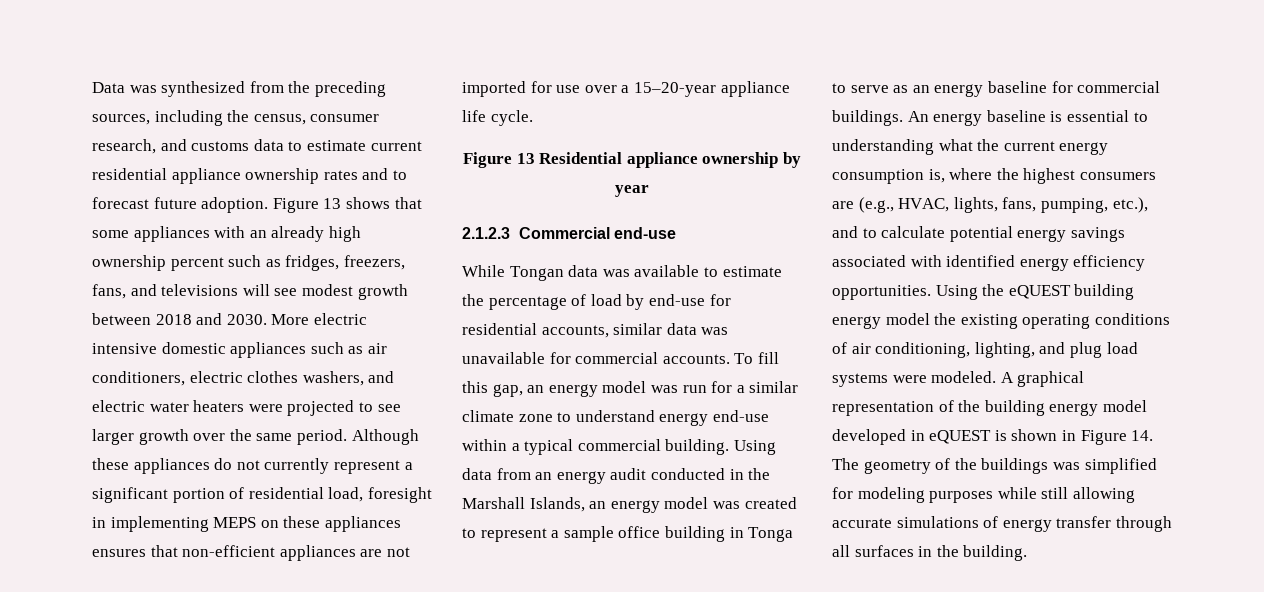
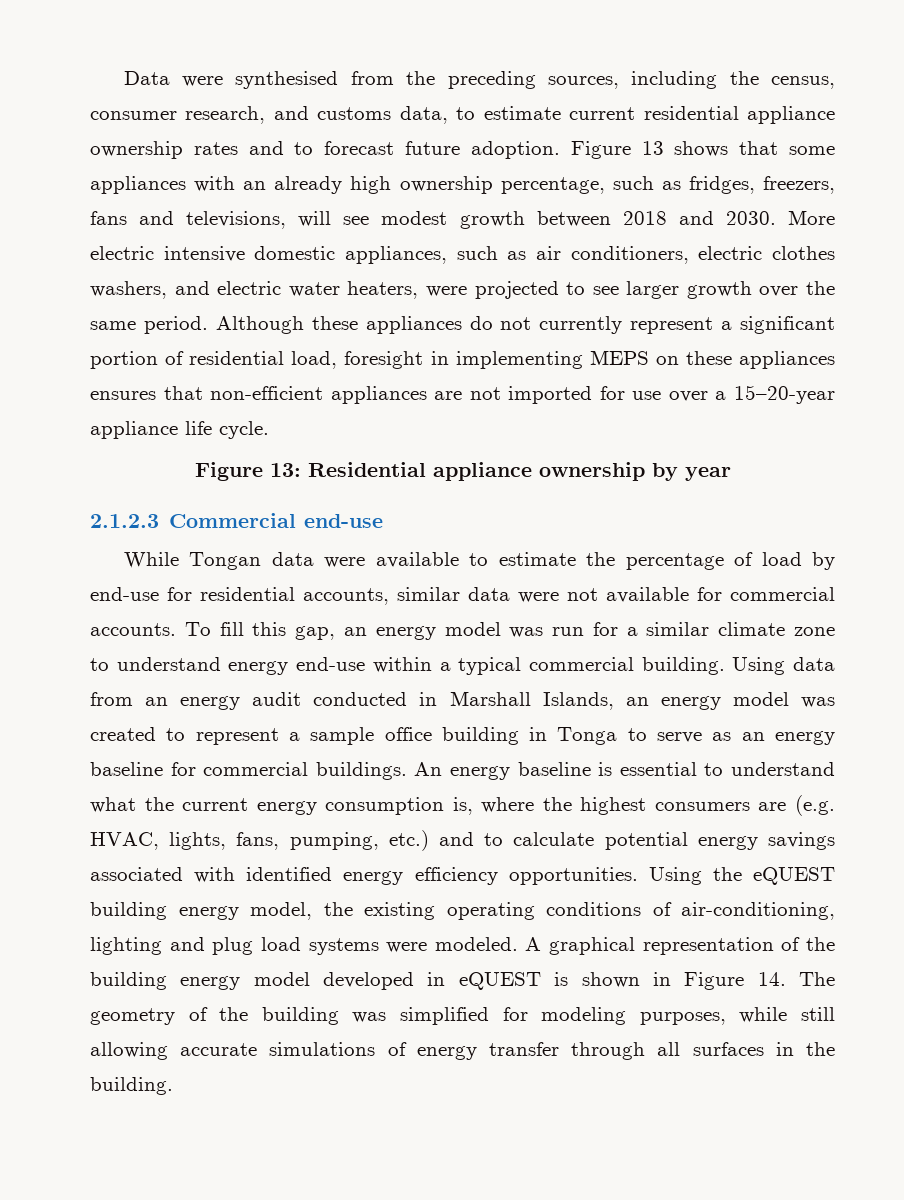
- Data was synthesized from the preceding sources, including the census, consumer research, and customs data to estimate current residential appliance ownership rates and to forecast future adoption.
+ Data were synthesised from the preceding sources, including the census, consumer research, and customs data, to estimate current residential appliance ownership rates and to forecast future adoption.
- Figure 13 shows that some appliances with an already high ownership percent such as fridges, freezers, fans, and televisions will see modest growth between 2018 and 2030.
+ Figure 13 shows that some appliances with an already high ownership percentage, such as fridges, freezers, fans and televisions, will see modest growth between 2018 and 2030.
- More electric intensive domestic appliances such as air conditioners, electric clothes washers, and electric water heaters were projected to see larger growth over the same period.
+ More electric intensive domestic appliances, such as air conditioners, electric clothes washers, and electric water heaters, were projected to see larger growth over the same period.
- Figure 13 Residential appliance ownership by year
+ Figure 13: Residential appliance ownership by year
- While Tongan data was available to estimate the percentage of load by end-use for residential accounts, similar data was unavailable for commercial accounts.
+ While Tongan data were available to estimate the percentage of load by end-use for residential accounts, similar data were not available for commercial accounts.
- Using data from an energy audit conducted in the Marshall Islands, an energy model was created to represent a sample office building in Tonga to serve as an energy baseline for commercial buildings.
+ Using data from an energy audit conducted in Marshall Islands, an energy model was created to represent a sample office building in Tonga to serve as an energy baseline for commercial buildings.
- An energy baseline is essential to understanding what the current energy consumption is, where the highest consumers are (e.g., HVAC, lights, fans, pumping, etc.), and to calculate potential energy savings associated with identified energy efficiency opportunities.
+ An energy baseline is essential to understand what the current energy consumption is, where the highest consumers are (e.g. HVAC, lights, fans, pumping, etc.) and to calculate potential energy savings associated with identified energy efficiency opportunities.
- Using the eQUEST building energy model the existing operating conditions of air conditioning, lighting, and plug load systems were modeled.
+ Using the eQUEST building energy model, the existing operating conditions of air-conditioning, lighting and plug load systems were modeled.
- A graphical representation of the building energy model developed in eQUEST is shown in Figure 14. The geometry of the buildings was simplified for modeling purposes while still allowing accurate simulations of energy transfer through all surfaces in the building.
+ A graphical representation of the building energy model developed in eQUEST is shown in Figure 14. The geometry of the building was simplified for modeling purposes, while still allowing accurate simulations of energy transfer through all surfaces in the building.

